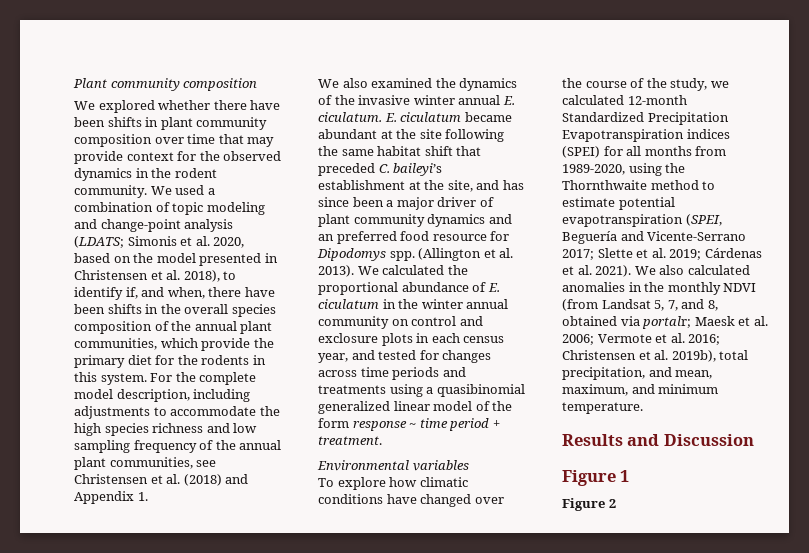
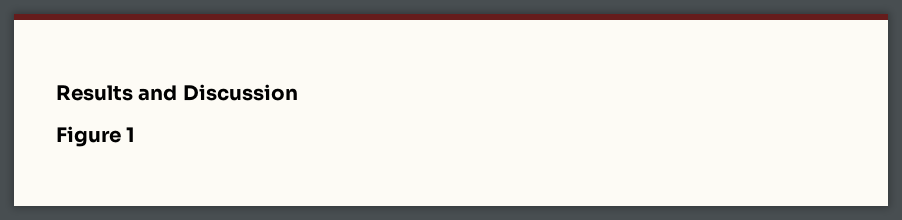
- Plant community composition
- We explored whether there have been shifts in plant community composition over time that may provide context for the observed dynamics in the rodent community. We used a combination of topic modeling and change-point analysis (LDATS; Simonis et al. 2020, based on the model presented in Christensen et al. 2018), to identify if, and when, there have been shifts in the overall species composition of the annual plant communities, which provide the primary diet for the rodents in this system. For the complete model description, including adjustments to accommodate the high species richness and low sampling frequency of the annual plant communities, see Christensen et al. (2018) and Appendix 1.
- We also examined the dynamics of the invasive winter annual E. ciculatum. E. ciculatum became abundant at the site following the same habitat shift that preceded C. baileyi’s establishment at the site, and has since been a major driver of plant community dynamics and an preferred food resource for Dipodomys spp. (Allington et al. 2013). We calculated the proportional abundance of E. ciculatum in the winter annual community on control and exclosure plots in each census year, and tested for changes across time periods and treatments using a quasibinomial generalized linear model of the form response ~ time period + treatment.
- Environmental variables
- To explore how climatic conditions have changed over the course of the study, we calculated 12-month Standardized Precipitation Evapotranspiration indices (SPEI) for all months from 1989-2020, using the Thornthwaite method to estimate potential evapotranspiration (SPEI, Beguería and Vicente-Serrano 2017; Slette et al. 2019; Cárdenas et al. 2021). We also calculated anomalies in the monthly NDVI (from Landsat 5, 7, and 8, obtained via portalr; Maesk et al. 2006; Vermote et al. 2016; Christensen et al. 2019b), total precipitation, and mean, maximum, and minimum temperature.
- Figure 2

